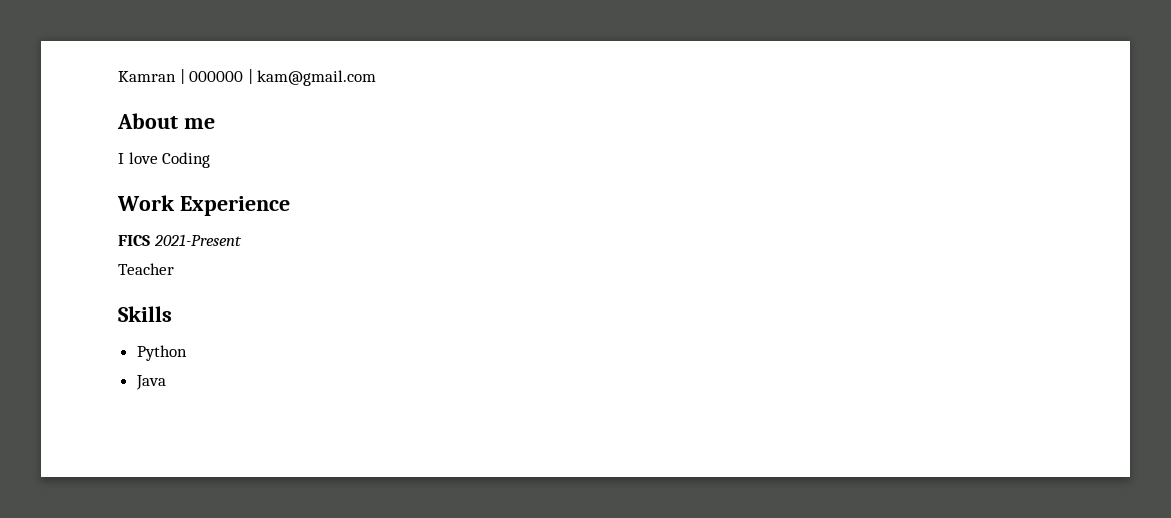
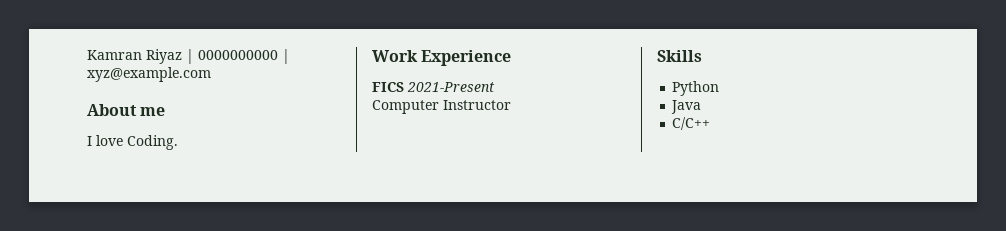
- Kamran | 000000 | kam@gmail.com
+ Kamran Riyaz | 0000000000 | xyz@example.com
- I love Coding
+ I love Coding.
- Teacher
+ Computer Instructor
+ C/C++

